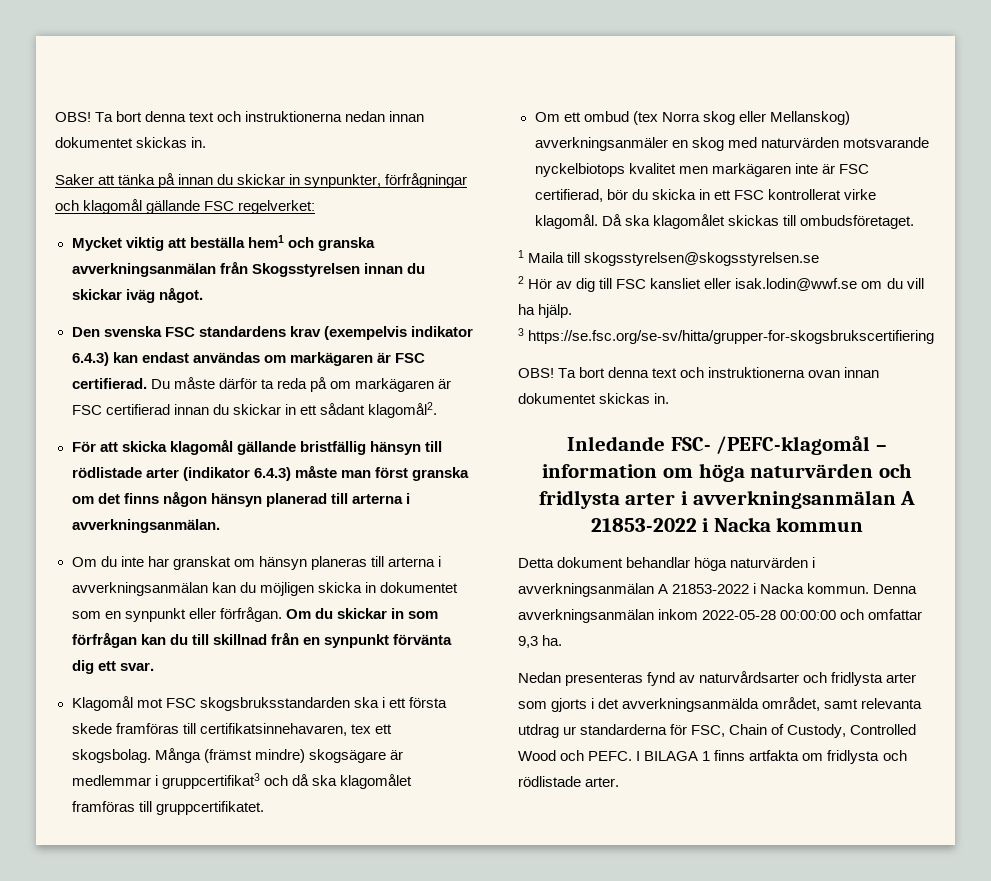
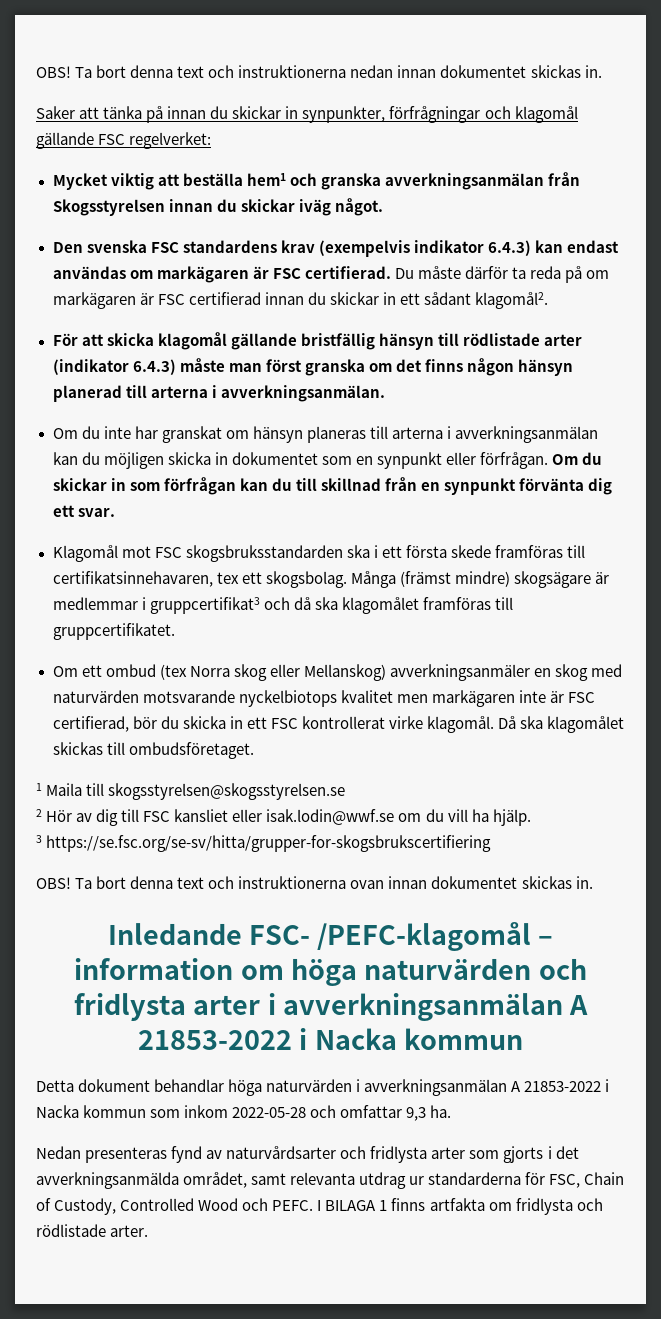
- Detta dokument behandlar höga naturvärden i avverkningsanmälan A 21853-2022 i Nacka kommun. Denna avverkningsanmälan inkom 2022-05-28 00:00:00 och omfattar 9,3 ha.
+ Detta dokument behandlar höga naturvärden i avverkningsanmälan A 21853-2022 i Nacka kommun som inkom 2022-05-28 och omfattar 9,3 ha.

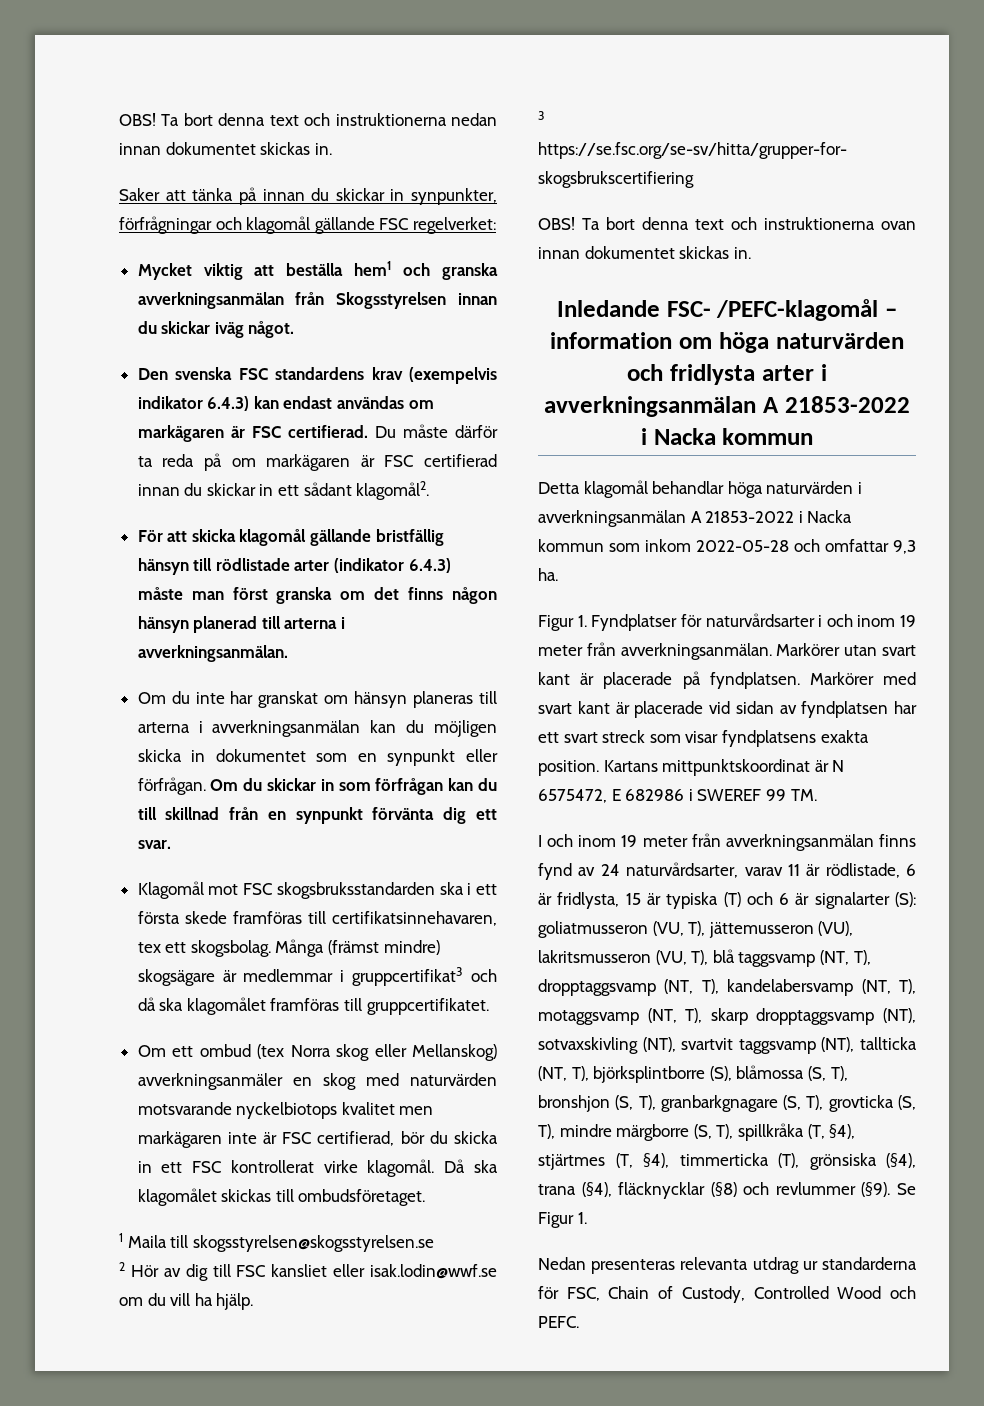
- Detta dokument behandlar höga naturvärden i avverkningsanmälan A 21853-2022 i Nacka kommun som inkom 2022-05-28 och omfattar 9,3 ha.
+ Detta klagomål behandlar höga naturvärden i avverkningsanmälan A 21853-2022 i Nacka kommun som inkom 2022-05-28 och omfattar 9,3 ha.
- Nedan presenteras fynd av naturvårdsarter och fridlysta arter som gjorts i det avverkningsanmälda området, samt relevanta utdrag ur standarderna för FSC, Chain of Custody, Controlled Wood och PEFC. I BILAGA 1 finns artfakta om fridlysta och rödlistade arter.
+ Figur 1. Fyndplatser för naturvårdsarter i och inom 19 meter från avverkningsanmälan. Markörer utan svart kant är placerade på fyndplatsen. Markörer med svart kant är placerade vid sidan av fyndplatsen har ett svart streck som visar fyndplatsens exakta position. Kartans mittpunktskoordinat är N 6575472, E 682986 i SWEREF 99 TM.
+ I och inom 19 meter från avverkningsanmälan finns fynd av 24 naturvårdsarter, varav 11 är rödlistade, 6 är fridlysta, 15 är typiska (T) och 6 är signalarter (S): goliatmusseron (VU, T), jättemusseron (VU), lakritsmusseron (VU, T), blå taggsvamp (NT, T), dropptaggsvamp (NT, T), kandelabersvamp (NT, T), motaggsvamp (NT, T), skarp dropptaggsvamp (NT), sotvaxskivling (NT), svartvit taggsvamp (NT), tallticka (NT, T), björksplintborre (S), blåmossa (S, T), bronshjon (S, T), granbarkgnagare (S, T), grovticka (S, T), mindre märgborre (S, T), spillkråka (T, §4), stjärtmes (T, §4), timmerticka (T), grönsiska (§4), trana (§4), fläcknycklar (§8) och revlummer (§9). Se Figur 1.
+ Nedan presenteras relevanta utdrag ur standarderna för FSC, Chain of Custody, Controlled Wood och PEFC.

